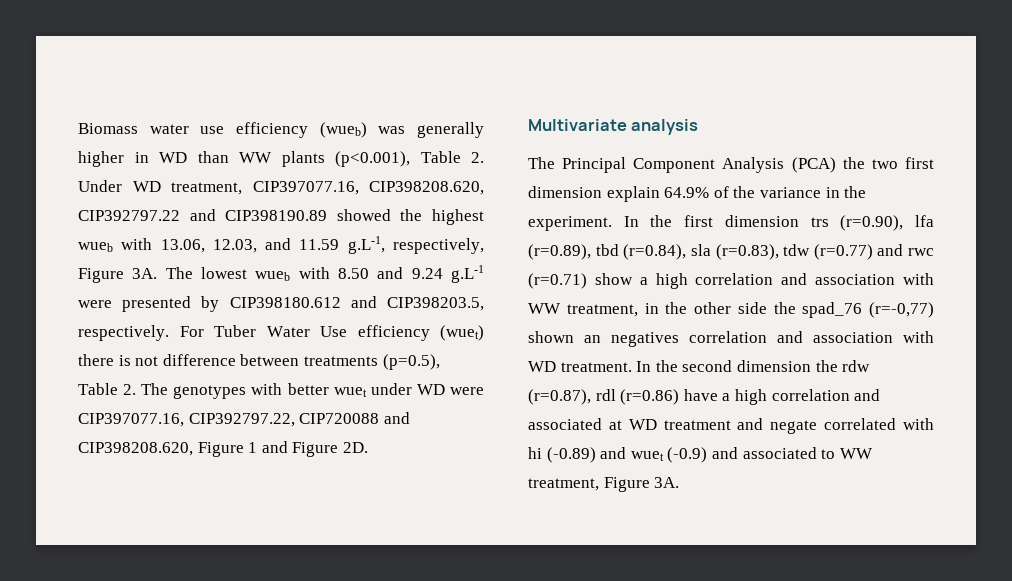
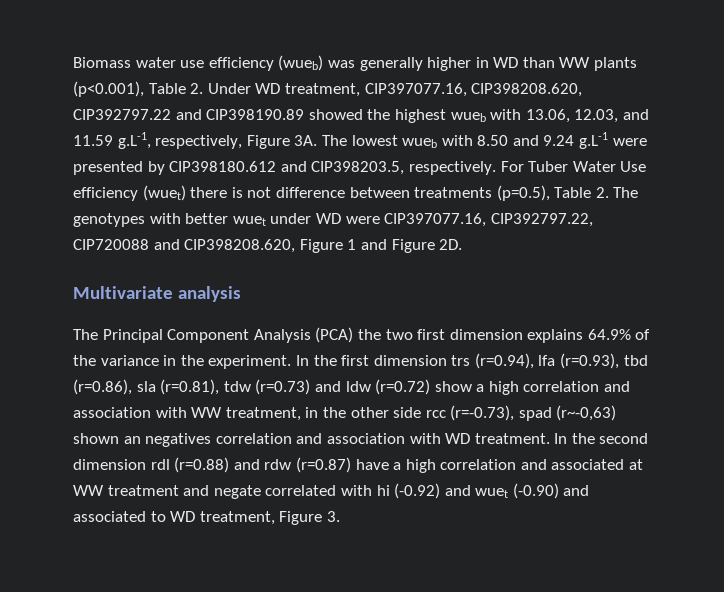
- The Principal Component Analysis (PCA) the two first dimension explain 64.9% of the variance in the experiment.
+ The Principal Component Analysis (PCA) the two first dimension explains 64.9% of the variance in the experiment.
- In the first dimension trs (r=0.90), lfa (r=0.89), tbd (r=0.84), sla (r=0.83), tdw (r=0.77) and rwc (r=0.71) show a high correlation and association with WW treatment, in the other side the spad_76 (r=-0,77) shown an negatives correlation and association with WD treatment.
+ In the first dimension trs (r=0.94), lfa (r=0.93), tbd (r=0.86), sla (r=0.81), tdw (r=0.73) and ldw (r=0.72) show a high correlation and association with WW treatment, in the other side rcc (r=-0.73), spad (r~-0,63) shown an negatives correlation and association with WD treatment.
- In the second dimension the rdw (r=0.87), rdl (r=0.86) have a high correlation and associated at WD treatment and negate correlated with hi (-0.89) and wuet (-0.9) and associated to WW treatment, Figure 3A.
+ In the second dimension rdl (r=0.88) and rdw (r=0.87) have a high correlation and associated at WW treatment and negate correlated with hi (-0.92) and wuet (-0.90) and associated to WD treatment, Figure 3.

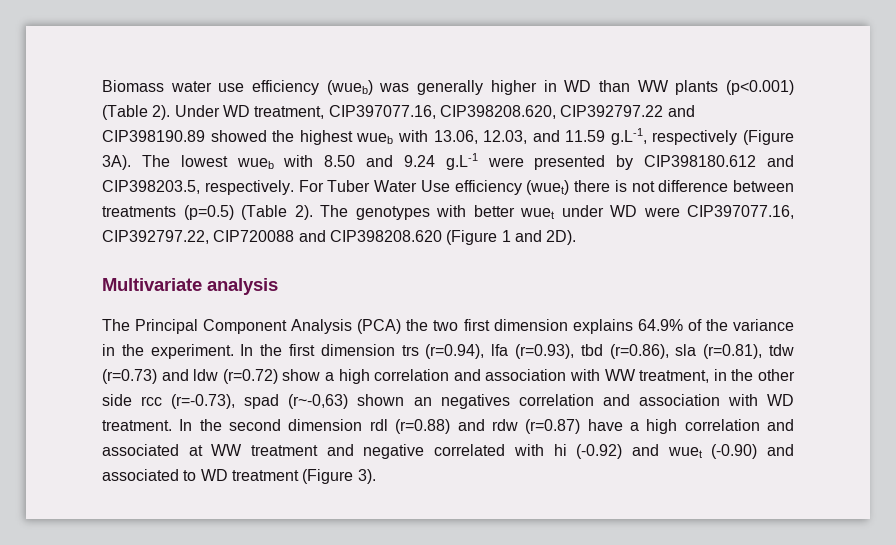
- Biomass water use efficiency (wueb) was generally higher in WD than WW plants (p<0.001), Table 2. Under WD treatment, CIP397077.16, CIP398208.620, CIP392797.22 and CIP398190.89 showed the highest wueb with 13.06, 12.03, and 11.59 g.L-1, respectively, Figure 3A.
+ Biomass water use efficiency (wueb) was generally higher in WD than WW plants (p<0.001) (Table 2). Under WD treatment, CIP397077.16, CIP398208.620, CIP392797.22 and CIP398190.89 showed the highest wueb with 13.06, 12.03, and 11.59 g.L-1, respectively (Figure 3A).
- For Tuber Water Use efficiency (wuet) there is not difference between treatments (p=0.5), Table 2. The genotypes with better wuet under WD were CIP397077.16, CIP392797.22, CIP720088 and CIP398208.620, Figure 1 and Figure 2D.
+ For Tuber Water Use efficiency (wuet) there is not difference between treatments (p=0.5) (Table 2). The genotypes with better wuet under WD were CIP397077.16, CIP392797.22, CIP720088 and CIP398208.620 (Figure 1 and 2D).
- In the second dimension rdl (r=0.88) and rdw (r=0.87) have a high correlation and associated at WW treatment and negate correlated with hi (-0.92) and wuet (-0.90) and associated to WD treatment, Figure 3.
+ In the second dimension rdl (r=0.88) and rdw (r=0.87) have a high correlation and associated at WW treatment and negative correlated with hi (-0.92) and wuet (-0.90) and associated to WD treatment (Figure 3).

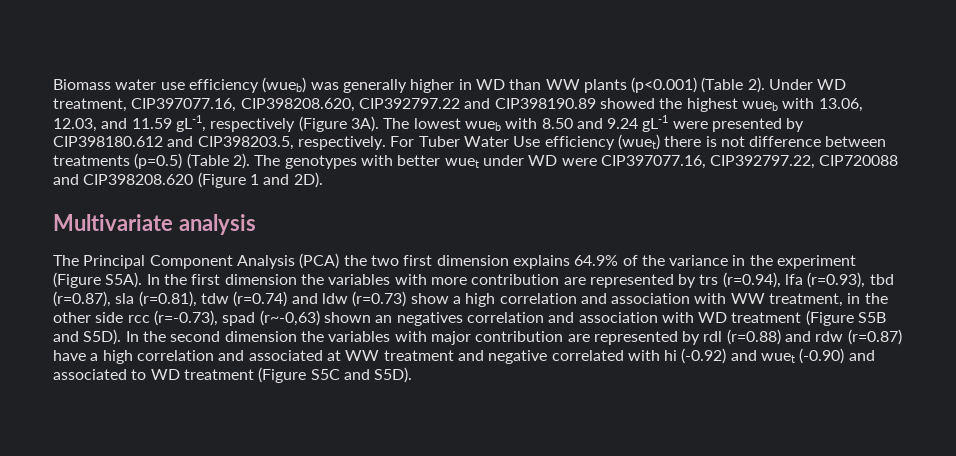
- Under WD treatment, CIP397077.16, CIP398208.620, CIP392797.22 and CIP398190.89 showed the highest wueb with 13.06, 12.03, and 11.59 g.L-1, respectively (Figure 3A).
+ Under WD treatment, CIP397077.16, CIP398208.620, CIP392797.22 and CIP398190.89 showed the highest wueb with 13.06, 12.03, and 11.59 gL-1, respectively (Figure 3A).
- The lowest wueb with 8.50 and 9.24 g.L-1 were presented by CIP398180.612 and CIP398203.5, respectively.
+ The lowest wueb with 8.50 and 9.24 gL-1 were presented by CIP398180.612 and CIP398203.5, respectively.
- The Principal Component Analysis (PCA) the two first dimension explains 64.9% of the variance in the experiment.
+ The Principal Component Analysis (PCA) the two first dimension explains 64.9% of the variance in the experiment (Figure S5A).
- In the first dimension trs (r=0.94), lfa (r=0.93), tbd (r=0.86), sla (r=0.81), tdw (r=0.73) and ldw (r=0.72) show a high correlation and association with WW treatment, in the other side rcc (r=-0.73), spad (r~-0,63) shown an negatives correlation and association with WD treatment. In the second dimension rdl (r=0.88) and rdw (r=0.87) have a high correlation and associated at WW treatment and negative correlated with hi (-0.92) and wuet (-0.90) and associated to WD treatment (Figure 3).
+ In the first dimension the variables with more contribution are represented by trs (r=0.94), lfa (r=0.93), tbd (r=0.87), sla (r=0.81), tdw (r=0.74) and ldw (r=0.73) show a high correlation and association with WW treatment, in the other side rcc (r=-0.73), spad (r~-0,63) shown an negatives correlation and association with WD treatment (Figure S5B and S5D). In the second dimension the variables with major contribution are represented by rdl (r=0.88) and rdw (r=0.87) have a high correlation and associated at WW treatment and negative correlated with hi (-0.92) and wuet (-0.90) and associated to WD treatment (Figure S5C and S5D).

